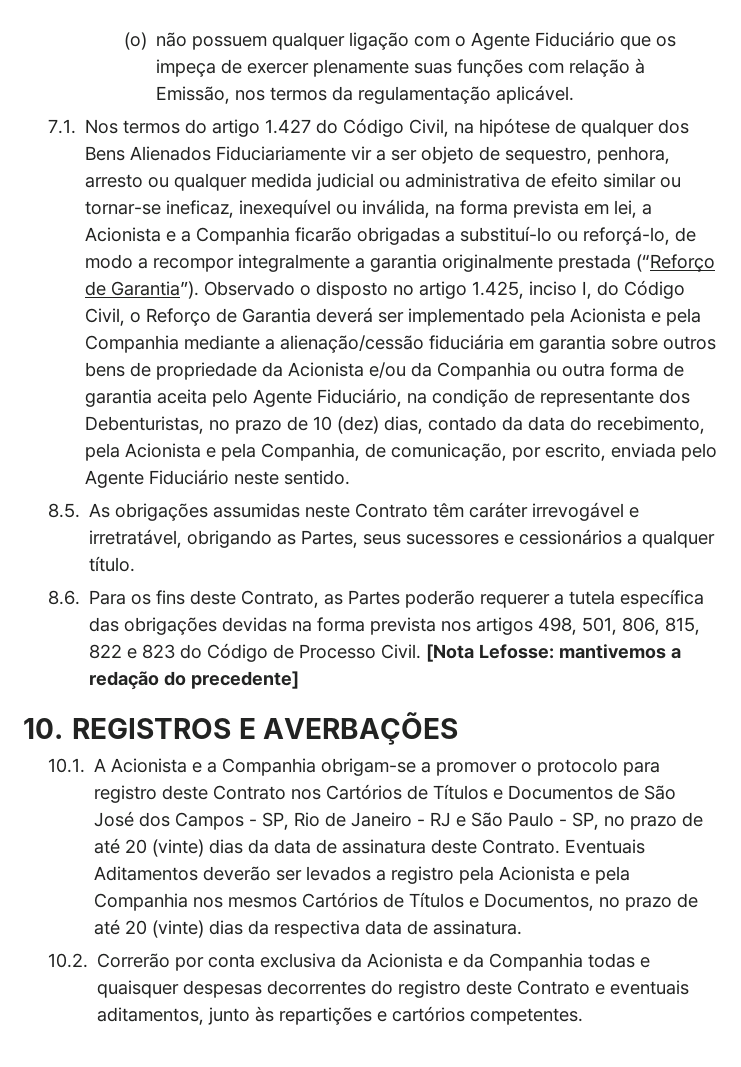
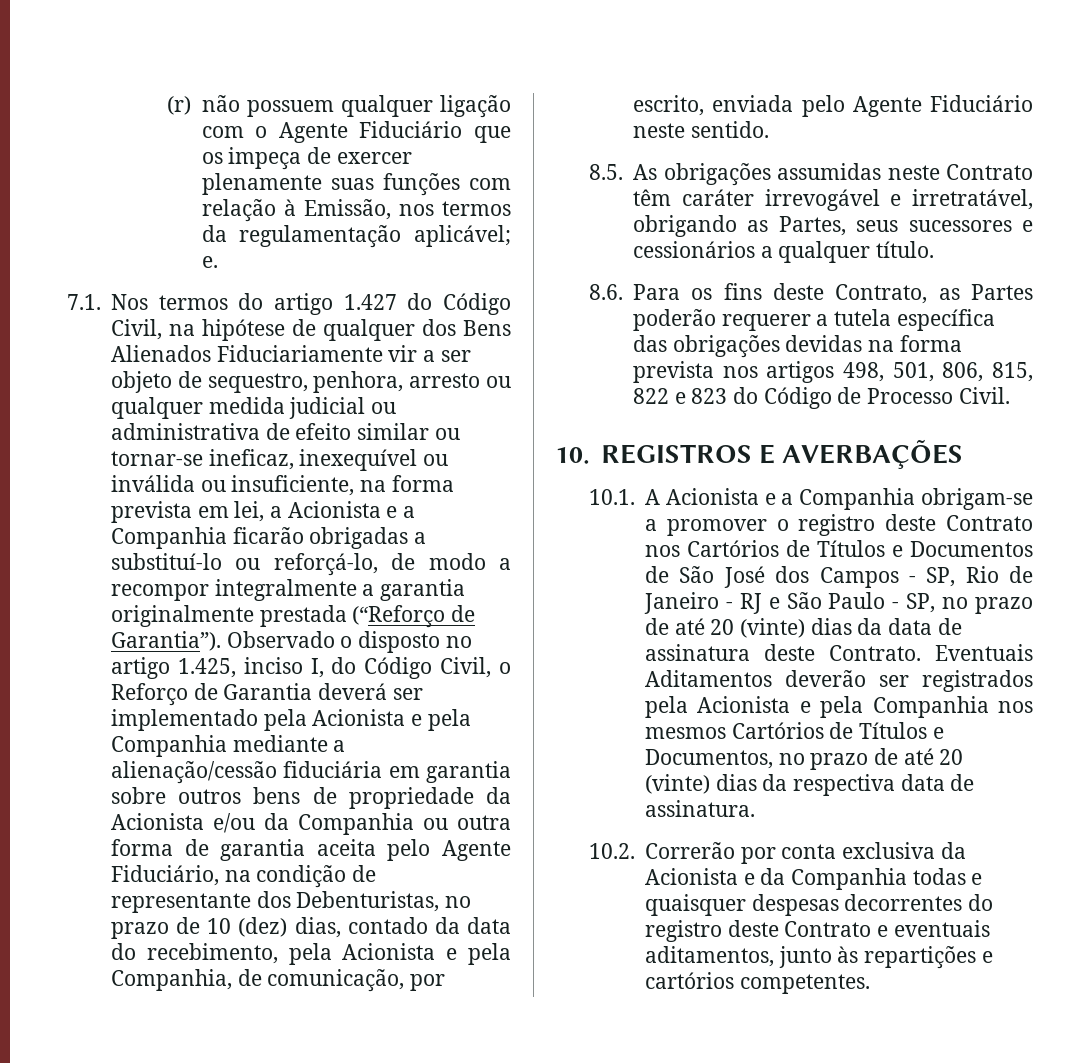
- (o) não possuem qualquer ligação com o Agente Fiduciário que os impeça de exercer plenamente suas funções com relação à Emissão, nos termos da regulamentação aplicável.
+ (r) não possuem qualquer ligação com o Agente Fiduciário que os impeça de exercer plenamente suas funções com relação à Emissão, nos termos da regulamentação aplicável; e.
- 7.1. Nos termos do artigo 1.427 do Código Civil, na hipótese de qualquer dos Bens Alienados Fiduciariamente vir a ser objeto de sequestro, penhora, arresto ou qualquer medida judicial ou administrativa de efeito similar ou tornar-se ineficaz, inexequível ou inválida, na forma prevista em lei, a Acionista e a Companhia ficarão obrigadas a substituí-lo ou reforçá-lo, de modo a recompor integralmente a garantia originalmente prestada (“Reforço de Garantia”).
+ 7.1. Nos termos do artigo 1.427 do Código Civil, na hipótese de qualquer dos Bens Alienados Fiduciariamente vir a ser objeto de sequestro, penhora, arresto ou qualquer medida judicial ou administrativa de efeito similar ou tornar-se ineficaz, inexequível ou inválida ou insuficiente, na forma prevista em lei, a Acionista e a Companhia ficarão obrigadas a substituí-lo ou reforçá-lo, de modo a recompor integralmente a garantia originalmente prestada (“Reforço de Garantia”).
- [Nota Lefosse: mantivemos a redação do precedente]
- 10.1. A Acionista e a Companhia obrigam-se a promover o protocolo para registro deste Contrato nos Cartórios de Títulos e Documentos de São José dos Campos - SP, Rio de Janeiro - RJ e São Paulo - SP, no prazo de até 20 (vinte) dias da data de assinatura deste Contrato.
+ 10.1. A Acionista e a Companhia obrigam-se a promover o registro deste Contrato nos Cartórios de Títulos e Documentos de São José dos Campos - SP, Rio de Janeiro - RJ e São Paulo - SP, no prazo de até 20 (vinte) dias da data de assinatura deste Contrato.
- Eventuais Aditamentos deverão ser levados a registro pela Acionista e pela Companhia nos mesmos Cartórios de Títulos e Documentos, no prazo de até 20 (vinte) dias da respectiva data de assinatura.
+ Eventuais Aditamentos deverão ser registrados pela Acionista e pela Companhia nos mesmos Cartórios de Títulos e Documentos, no prazo de até 20 (vinte) dias da respectiva data de assinatura.

